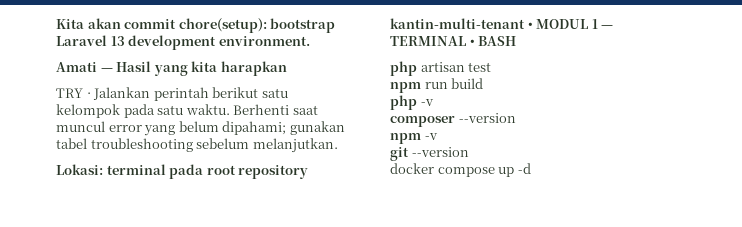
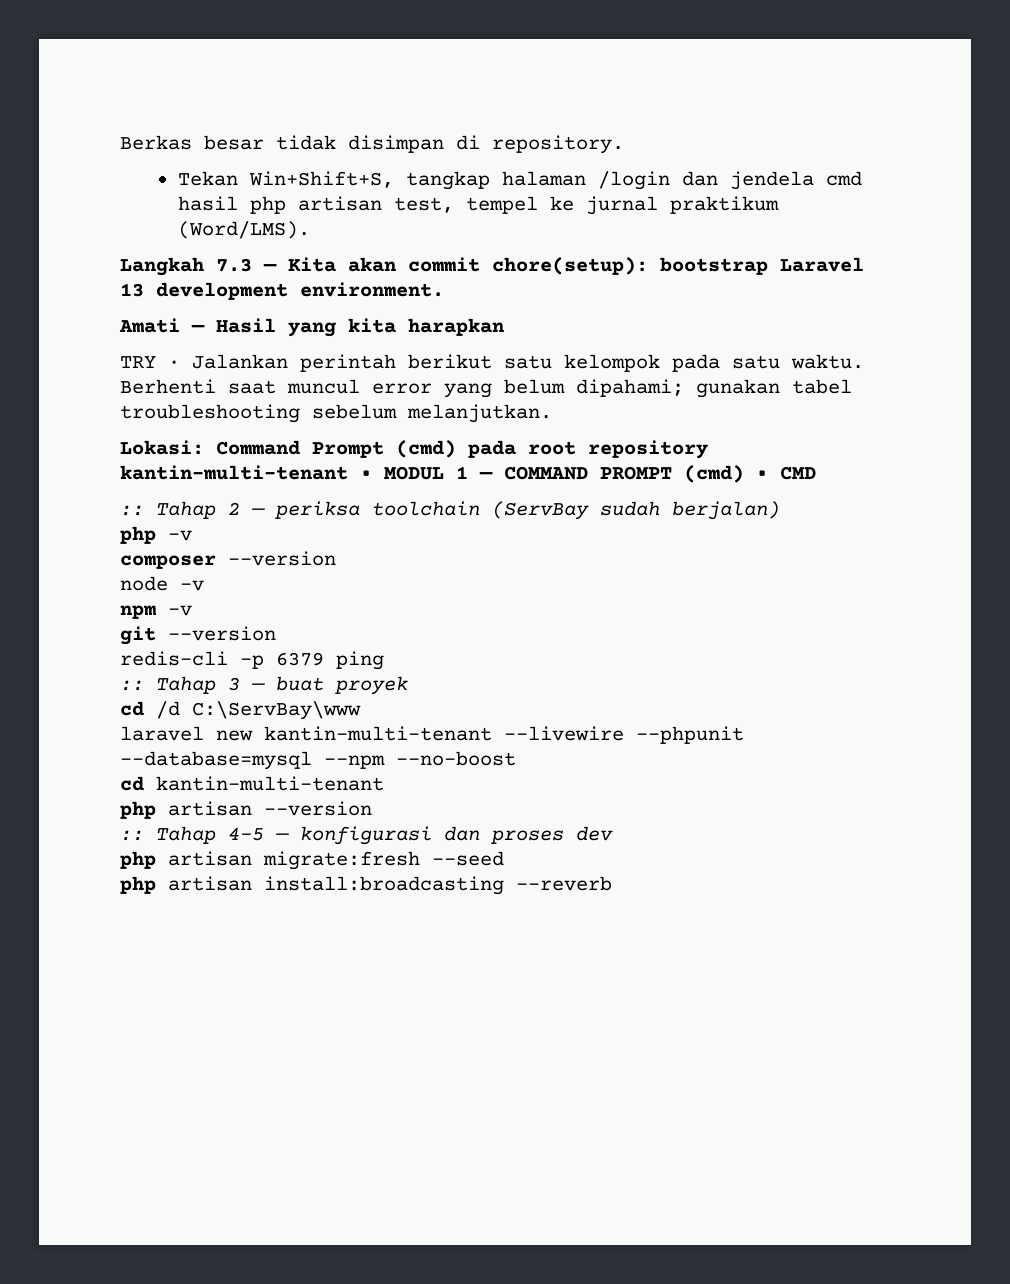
- Kita akan commit chore(setup): bootstrap Laravel 13 development environment.
+ Berkas besar tidak disimpan di repository.
+ Tekan Win+Shift+S, tangkap halaman /login dan jendela cmd hasil php artisan test, tempel ke jurnal praktikum (Word/LMS).
+ Langkah 7.3 — Kita akan commit chore(setup): bootstrap Laravel 13 development environment.
- Lokasi: terminal pada root repository kantin-multi-tenant • MODUL 1 — TERMINAL • BASH
- php artisan test
- npm run build
+ Lokasi: Command Prompt (cmd) pada root repository kantin-multi-tenant • MODUL 1 — COMMAND PROMPT (cmd) • CMD
+ :: Tahap 2 — periksa toolchain (ServBay sudah berjalan)
+ node -v
- docker compose up -d
+ redis-cli -p 6379 ping
+ :: Tahap 3 — buat proyek
+ cd /d C:\ServBay\www
+ laravel new kantin-multi-tenant --livewire --phpunit --database=mysql --npm --no-boost
+ cd kantin-multi-tenant
+ php artisan --version
+ :: Tahap 4–5 — konfigurasi dan proses dev
+ php artisan migrate:fresh --seed
+ php artisan install:broadcasting --reverb

